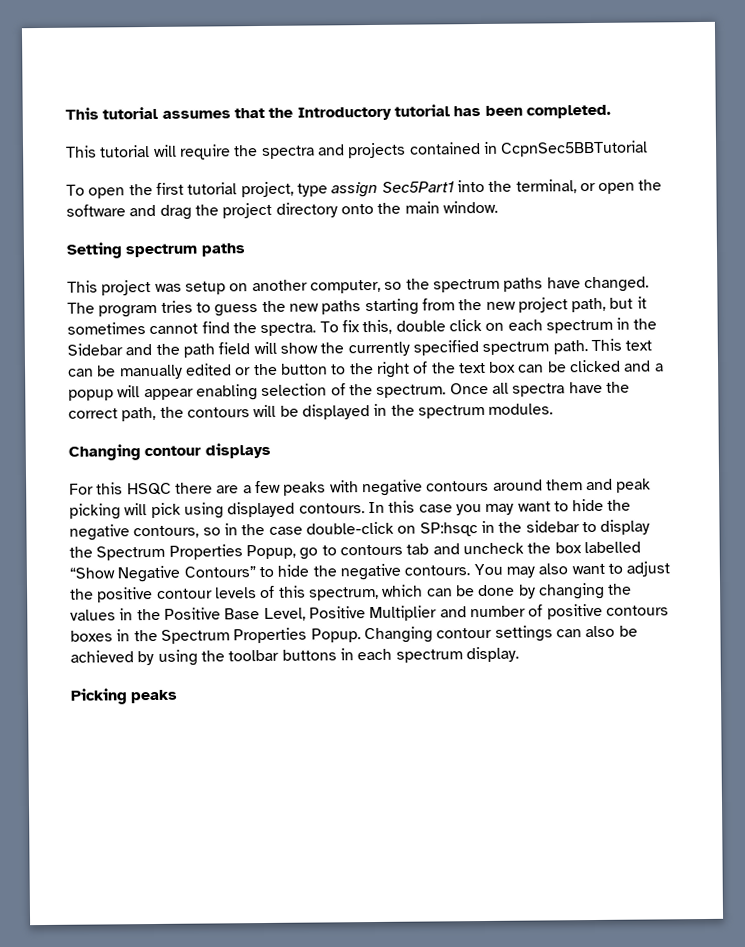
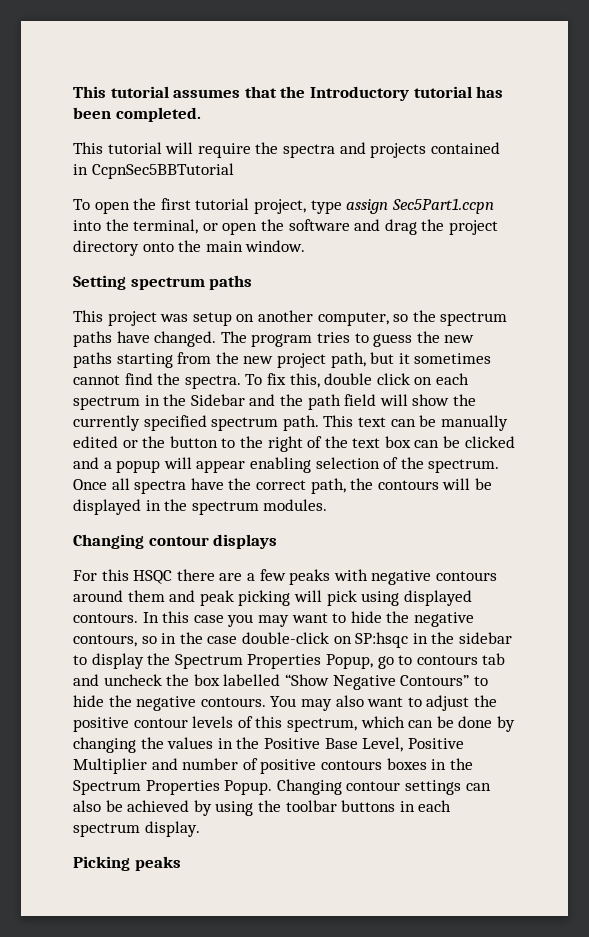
- To open the first tutorial project, type assign Sec5Part1 into the terminal, or open the software and drag the project directory onto the main window.
+ To open the first tutorial project, type assign Sec5Part1.ccpn into the terminal, or open the software and drag the project directory onto the main window.

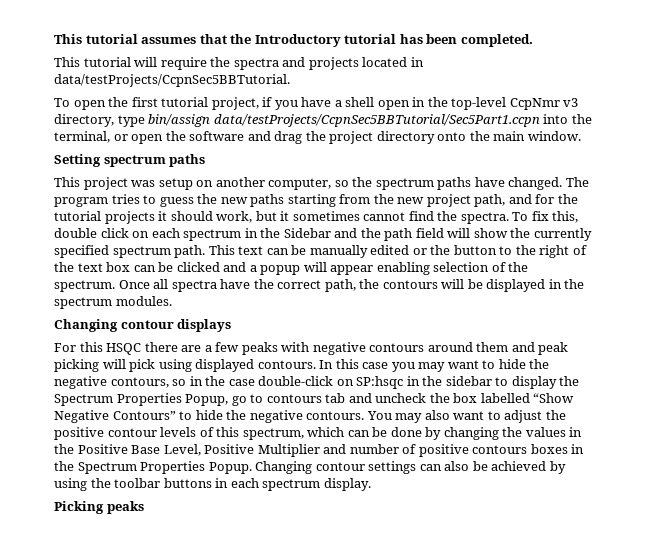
- This tutorial will require the spectra and projects contained in CcpnSec5BBTutorial
+ This tutorial will require the spectra and projects located in data/testProjects/CcpnSec5BBTutorial.
- To open the first tutorial project, type assign Sec5Part1.ccpn into the terminal, or open the software and drag the project directory onto the main window.
+ To open the first tutorial project, if you have a shell open in the top-level CcpNmr v3 directory, type bin/assign data/testProjects/CcpnSec5BBTutorial/Sec5Part1.ccpn into the terminal, or open the software and drag the project directory onto the main window.
- The program tries to guess the new paths starting from the new project path, but it sometimes cannot find the spectra.
+ The program tries to guess the new paths starting from the new project path, and for the tutorial projects it should work, but it sometimes cannot find the spectra.

